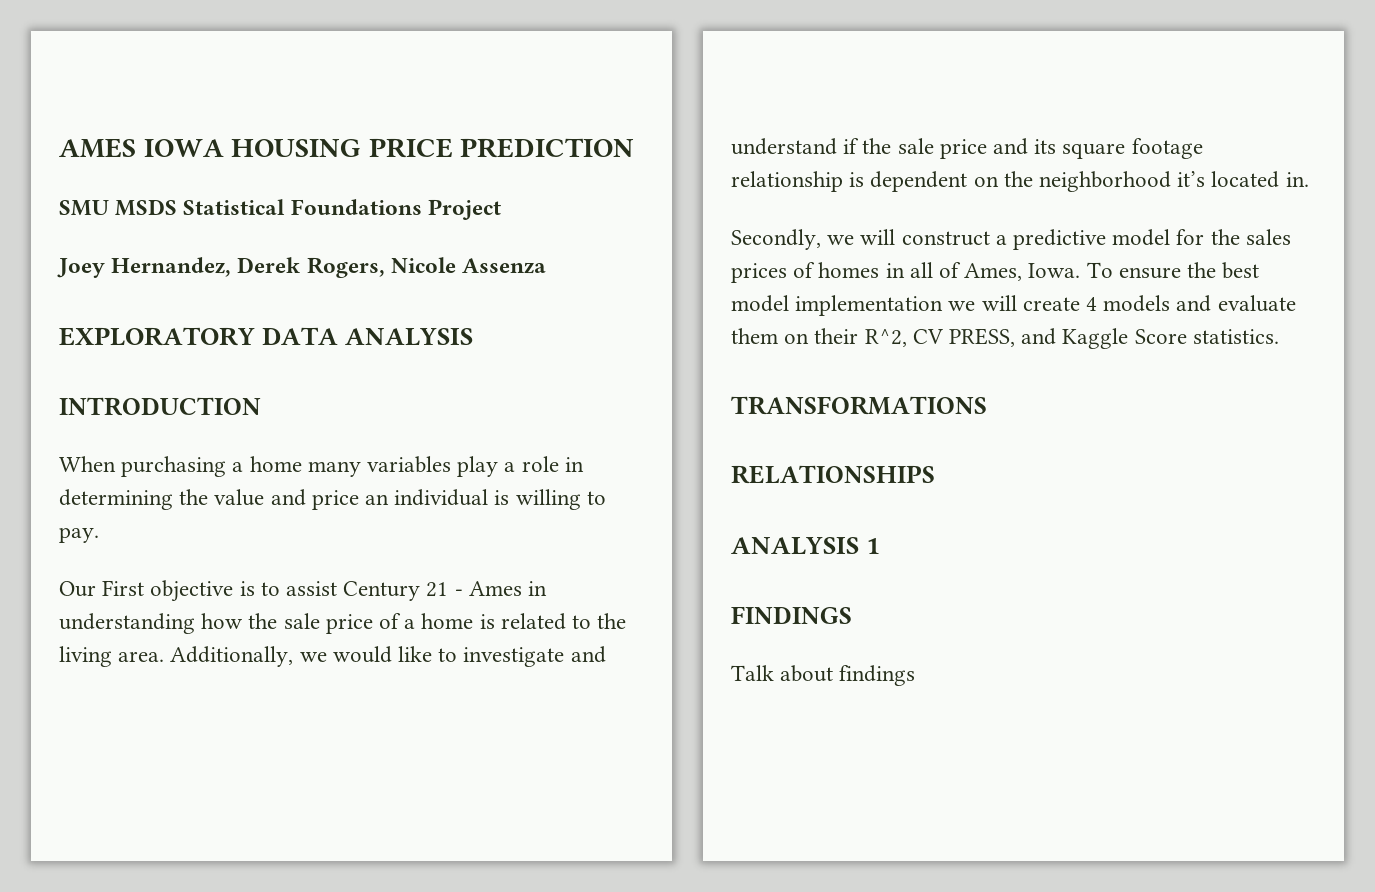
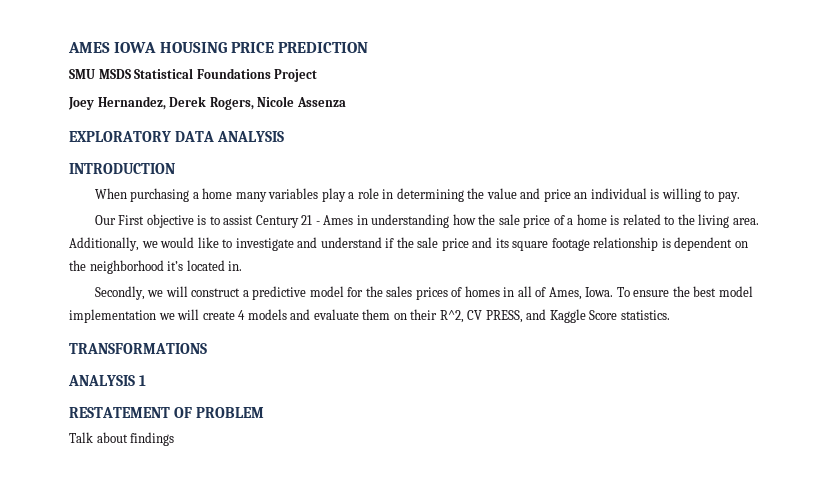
- RELATIONSHIPS
- FINDINGS
+ RESTATEMENT OF PROBLEM

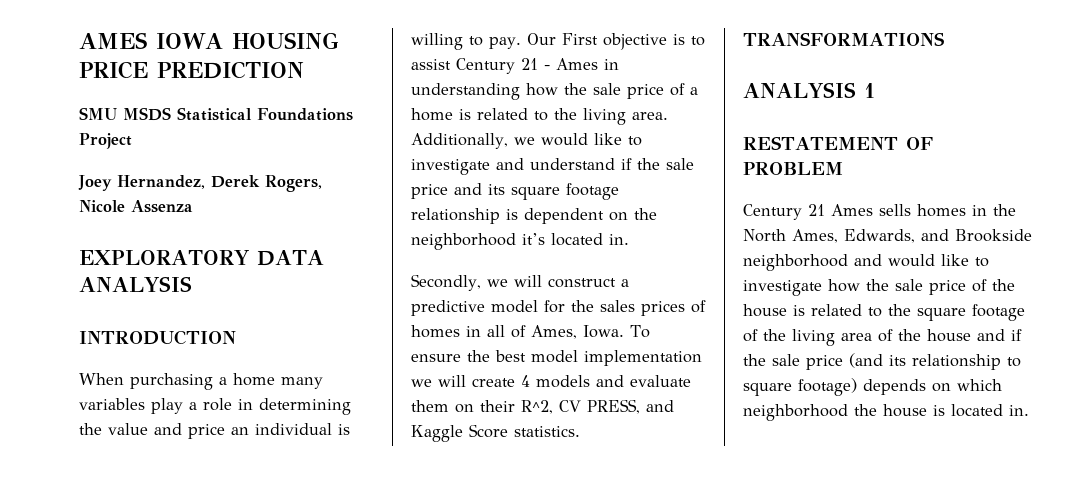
- When purchasing a home many variables play a role in determining the value and price an individual is willing to pay.
- Our First objective is to assist Century 21 - Ames in understanding how the sale price of a home is related to the living area.
+ When purchasing a home many variables play a role in determining the value and price an individual is willing to pay. Our First objective is to assist Century 21 - Ames in understanding how the sale price of a home is related to the living area.
- Talk about findings
+ Century 21 Ames sells homes in the North Ames, Edwards, and Brookside neighborhood and would like to investigate how the sale price of the house is related to the square footage of the living area of the house and if the sale price (and its relationship to square footage) depends on which neighborhood the house is located in.

